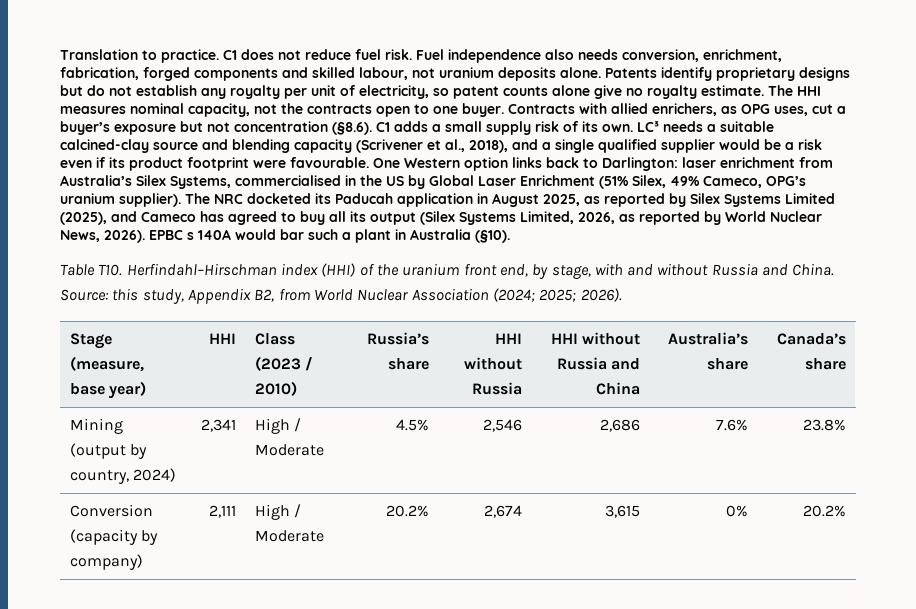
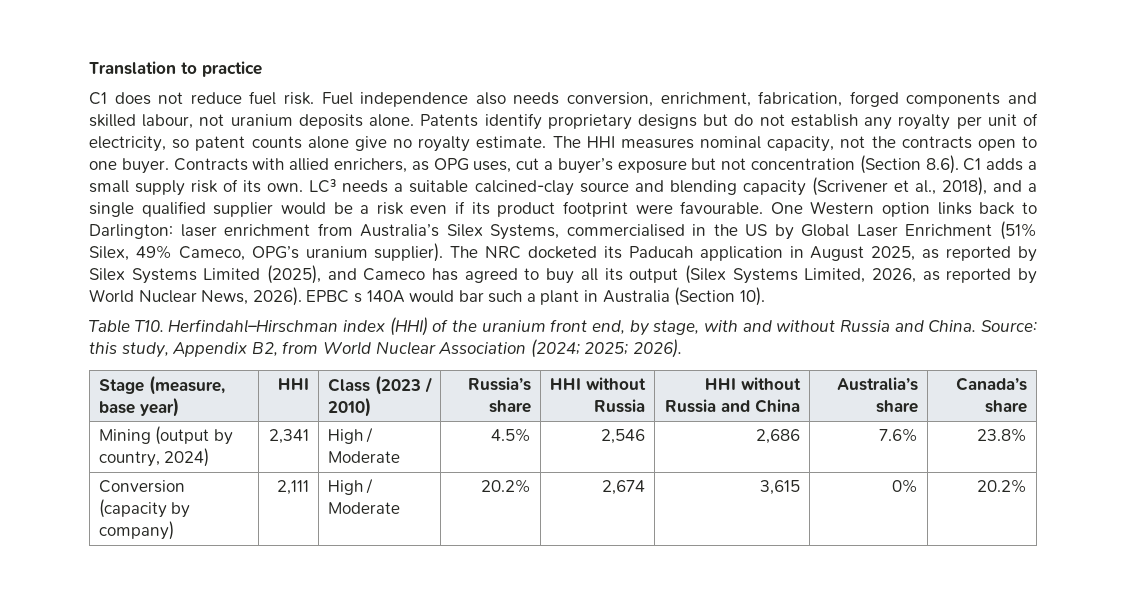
- Translation to practice. C1 does not reduce fuel risk.
+ Translation to practice
+ C1 does not reduce fuel risk.
- Contracts with allied enrichers, as OPG uses, cut a buyer’s exposure but not concentration (§8.6). C1 adds a small supply risk of its own.
+ Contracts with allied enrichers, as OPG uses, cut a buyer’s exposure but not concentration (Section 8.6). C1 adds a small supply risk of its own.
- EPBC s 140A would bar such a plant in Australia (§10).
+ EPBC s 140A would bar such a plant in Australia (Section 10).

